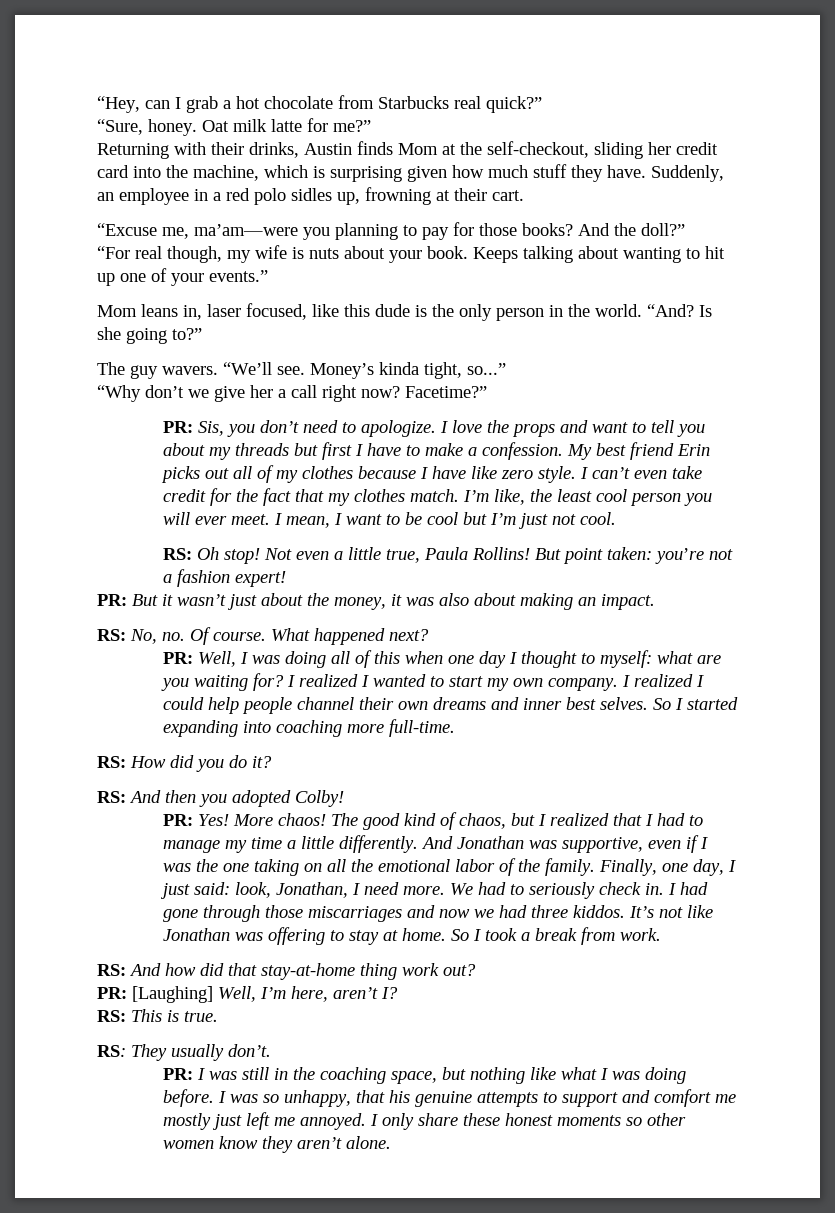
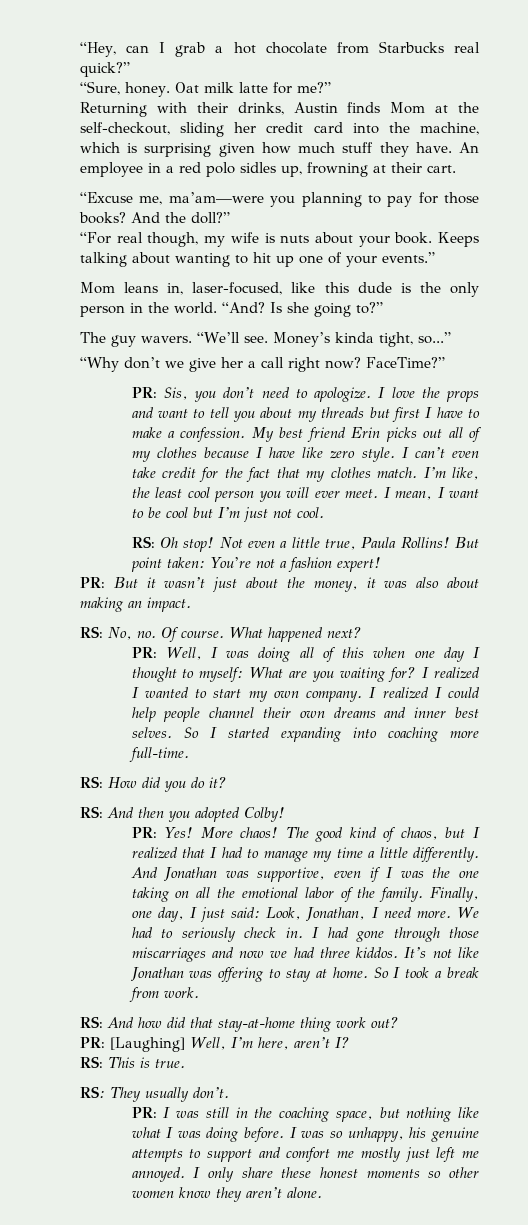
- Suddenly, an employee in a red polo sidles up, frowning at their cart.
+ An employee in a red polo sidles up, frowning at their cart.
- Mom leans in, laser focused, like this dude is the only person in the world.
+ Mom leans in, laser-focused, like this dude is the only person in the world.
- Facetime?”
+ FaceTime?”
- But point taken: you’re not a fashion expert!
+ But point taken: You’re not a fashion expert!
- PR: Well, I was doing all of this when one day I thought to myself: what are you waiting for?
+ PR: Well, I was doing all of this when one day I thought to myself: What are you waiting for?
- Finally, one day, I just said: look, Jonathan, I need more.
+ Finally, one day, I just said: Look, Jonathan, I need more.
- I was so unhappy, that his genuine attempts to support and comfort me mostly just left me annoyed.
+ I was so unhappy, his genuine attempts to support and comfort me mostly just left me annoyed.

